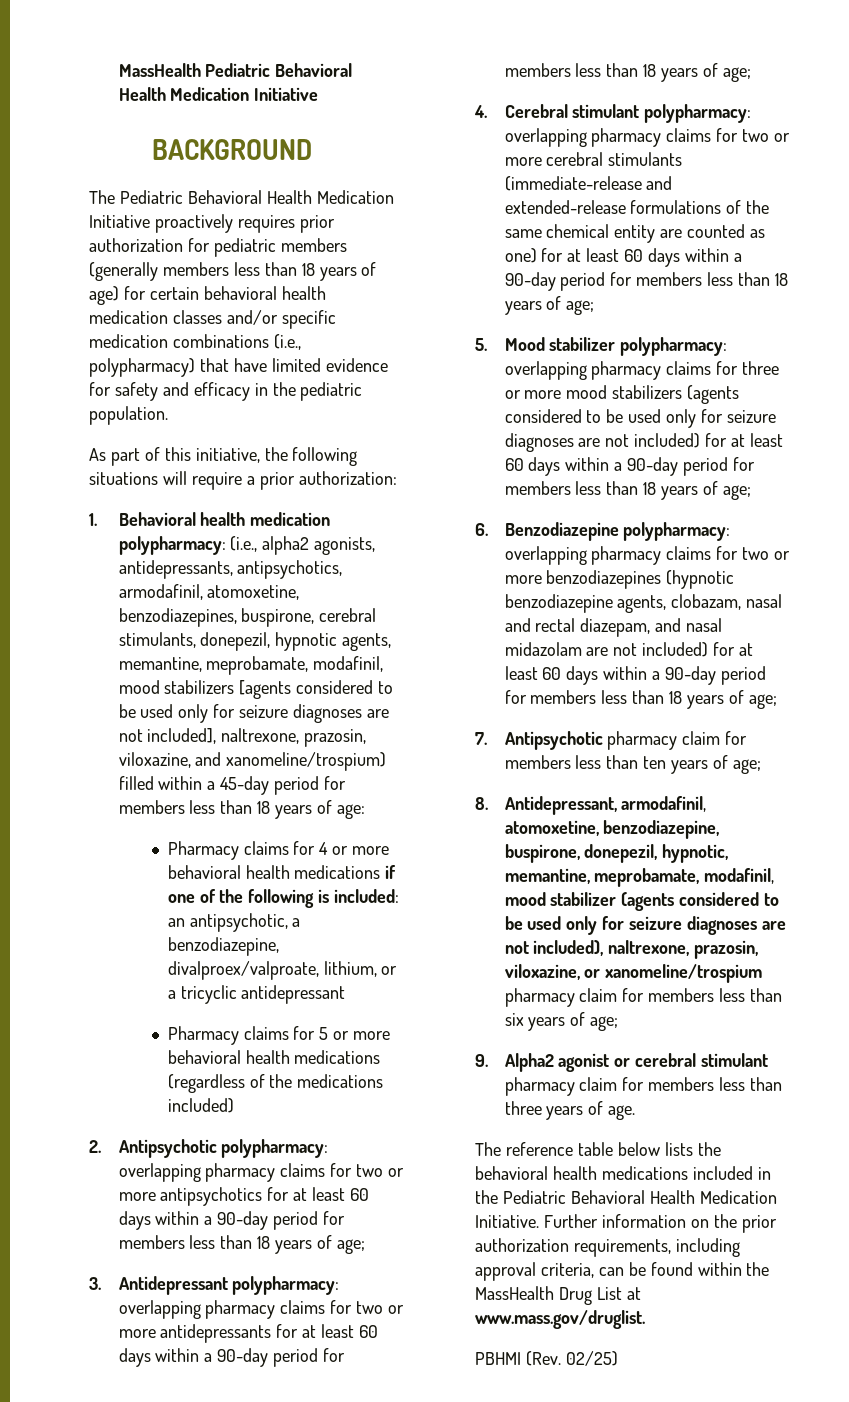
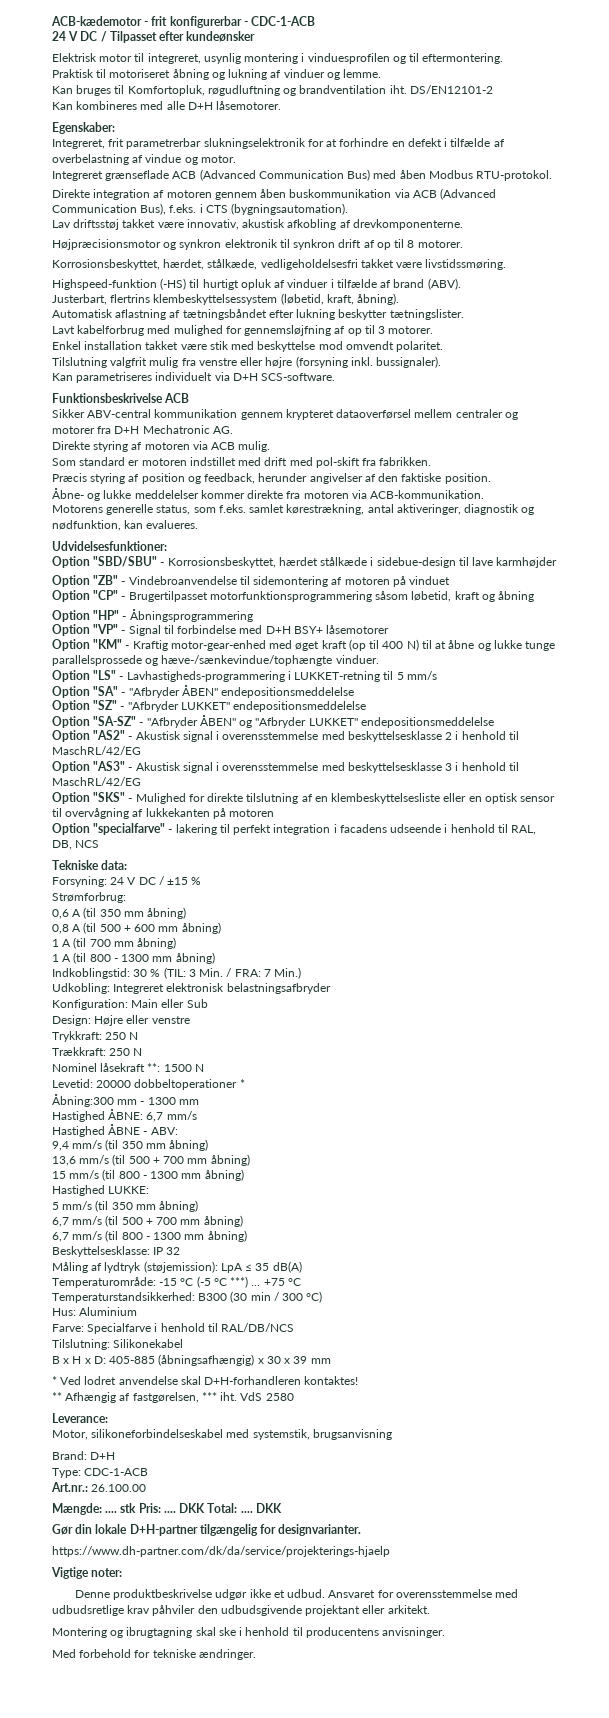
- MassHealth Pediatric Behavioral Health Medication Initiative
- BACKGROUND
- The Pediatric Behavioral Health Medication Initiative proactively requires prior authorization for pediatric members (generally members less than 18 years of age) for certain behavioral health medication classes and/or specific medication combinations (i.e., polypharmacy) that have limited evidence for safety and efficacy in the pediatric population.
- As part of this initiative, the following situations will require a prior authorization:
- 1. Behavioral health medication polypharmacy: (i.e., alpha2 agonists, antidepressants, antipsychotics, armodafinil, atomoxetine, benzodiazepines, buspirone, cerebral stimulants, donepezil, hypnotic agents, memantine, meprobamate, modafinil, mood stabilizers [agents considered to be used only for seizure diagnoses are not included], naltrexone, prazosin, viloxazine, and xanomeline/trospium) filled within a 45-day period for members less than 18 years of age:
- Pharmacy claims for 4 or more behavioral health medications if one of the following is included: an antipsychotic, a benzodiazepine, divalproex/valproate, lithium, or a tricyclic antidepressant
- Pharmacy claims for 5 or more behavioral health medications (regardless of the medications included)
- 2. Antipsychotic polypharmacy: overlapping pharmacy claims for two or more antipsychotics for at least 60 days within a 90-day period for members less than 18 years of age;
- 3. Antidepressant polypharmacy: overlapping pharmacy claims for two or more antidepressants for at least 60 days within a 90-day period for members less than 18 years of age;
- 4. Cerebral stimulant polypharmacy: overlapping pharmacy claims for two or more cerebral stimulants (immediate-release and extended-release formulations of the same chemical entity are counted as one) for at least 60 days within a 90-day period for members less than 18 years of age;
- 5. Mood stabilizer polypharmacy: overlapping pharmacy claims for three or more mood stabilizers (agents considered to be used only for seizure diagnoses are not included) for at least 60 days within a 90-day period for members less than 18 years of age;
- 6. Benzodiazepine polypharmacy: overlapping pharmacy claims for two or more benzodiazepines (hypnotic benzodiazepine agents, clobazam, nasal and rectal diazepam, and nasal midazolam are not included) for at least 60 days within a 90-day period for members less than 18 years of age;
- 7. Antipsychotic pharmacy claim for members less than ten years of age;
- 8. Antidepressant, armodafinil, atomoxetine, benzodiazepine, buspirone, donepezil, hypnotic, memantine, meprobamate, modafinil, mood stabilizer (agents considered to be used only for seizure diagnoses are not included), naltrexone, prazosin, viloxazine, or xanomeline/trospium pharmacy claim for members less than six years of age;
- 9. Alpha2 agonist or cerebral stimulant pharmacy claim for members less than three years of age.
- The reference table below lists the behavioral health medications included in the Pediatric Behavioral Health Medication Initiative. Further information on the prior authorization requirements, including approval criteria, can be found within the MassHealth Drug List at www.mass.gov/druglist.
- PBHMI (Rev. 02/25)
+ ACB-kædemotor - frit konfigurerbar - CDC-1-ACB
+ 24 V DC / Tilpasset efter kundeønsker
+ Elektrisk motor til integreret, usynlig montering i vinduesprofilen og til eftermontering.
+ Praktisk til motoriseret åbning og lukning af vinduer og lemme.
+ Kan bruges til Komfortopluk, røgudluftning og brandventilation iht. DS/EN12101-2
+ Kan kombineres med alle D+H låsemotorer.
+ Egenskaber:
+ Integreret, frit parametrerbar slukningselektronik for at forhindre en defekt i tilfælde af overbelastning af vindue og motor.
+ Integreret grænseflade ACB (Advanced Communication Bus) med åben Modbus RTU-protokol.
+ Direkte integration af motoren gennem åben buskommunikation via ACB (Advanced Communication Bus), f.eks. i CTS (bygningsautomation).
+ Lav driftsstøj takket være innovativ, akustisk afkobling af drevkomponenterne.
+ Højpræcisionsmotor og synkron elektronik til synkron drift af op til 8 motorer.
+ Korrosionsbeskyttet, hærdet, stålkæde, vedligeholdelsesfri takket være livstidssmøring.
+ Highspeed-funktion (-HS) til hurtigt opluk af vinduer i tilfælde af brand (ABV).
+ Justerbart, flertrins klembeskyttelsessystem (løbetid, kraft, åbning).
+ Automatisk aflastning af tætningsbåndet efter lukning beskytter tætningslister.
+ Lavt kabelforbrug med mulighed for gennemsløjfning af op til 3 motorer.
+ Enkel installation takket være stik med beskyttelse mod omvendt polaritet.
+ Tilslutning valgfrit mulig fra venstre eller højre (forsyning inkl. bussignaler).
+ Kan parametriseres individuelt via D+H SCS-software.
+ Funktionsbeskrivelse ACB
+ Sikker ABV-central kommunikation gennem krypteret dataoverførsel mellem centraler og motorer fra D+H Mechatronic AG.
+ Direkte styring af motoren via ACB mulig.
+ Som standard er motoren indstillet med drift med pol-skift fra fabrikken.
+ Præcis styring af position og feedback, herunder angivelser af den faktiske position.
+ Åbne- og lukke meddelelser kommer direkte fra motoren via ACB-kommunikation.
+ Motorens generelle status, som f.eks. samlet kørestrækning, antal aktiveringer, diagnostik og nødfunktion, kan evalueres.
+ Udvidelsesfunktioner:
+ Option "SBD/SBU" - Korrosionsbeskyttet, hærdet stålkæde i sidebue-design til lave karmhøjder
+ Option "ZB" - Vindebroanvendelse til sidemontering af motoren på vinduet
+ Option "CP" - Brugertilpasset motorfunktionsprogrammering såsom løbetid, kraft og åbning
+ Option "HP" - Åbningsprogrammering
+ Option "VP" - Signal til forbindelse med D+H BSY+ låsemotorer
+ Option "KM" - Kraftig motor-gear-enhed med øget kraft (op til 400 N) til at åbne og lukke tunge parallelsprossede og hæve-/sænkevindue/tophængte vinduer.
+ Option "LS" - Lavhastigheds-programmering i LUKKET-retning til 5 mm/s
+ Option "SA" - "Afbryder ÅBEN" endepositionsmeddelelse
+ Option "SZ" - "Afbryder LUKKET" endepositionsmeddelelse
+ Option "SA-SZ" - "Afbryder ÅBEN" og "Afbryder LUKKET" endepositionsmeddelelse
+ Option "AS2" - Akustisk signal i overensstemmelse med beskyttelsesklasse 2 i henhold til MaschRL/42/EG
+ Option "AS3" - Akustisk signal i overensstemmelse med beskyttelsesklasse 3 i henhold til MaschRL/42/EG
+ Option "SKS" - Mulighed for direkte tilslutning af en klembeskyttelsesliste eller en optisk sensor til overvågning af lukkekanten på motoren
+ Option "specialfarve" - lakering til perfekt integration i facadens udseende i henhold til RAL, DB, NCS
+ Tekniske data:
+ Forsyning: 24 V DC / ±15 %
+ Strømforbrug:
+ 0,6 A (til 350 mm åbning)
+ 0,8 A (til 500 + 600 mm åbning)
+ 1 A (til 700 mm åbning)
+ 1 A (til 800 - 1300 mm åbning)
+ Indkoblingstid: 30 % (TIL: 3 Min. / FRA: 7 Min.)
+ Udkobling: Integreret elektronisk belastningsafbryder
+ Konfiguration: Main eller Sub
+ Design: Højre eller venstre
+ Trykkraft: 250 N
+ Trækkraft: 250 N
+ Nominel låsekraft **: 1500 N
+ Levetid: 20000 dobbeltoperationer *
+ Åbning:300 mm - 1300 mm
+ Hastighed ÅBNE: 6,7 mm/s
+ Hastighed ÅBNE - ABV:
+ 9,4 mm/s (til 350 mm åbning)
+ 13,6 mm/s (til 500 + 700 mm åbning)
+ 15 mm/s (til 800 - 1300 mm åbning)
+ Hastighed LUKKE:
+ 5 mm/s (til 350 mm åbning)
+ 6,7 mm/s (til 500 + 700 mm åbning)
+ 6,7 mm/s (til 800 - 1300 mm åbning)
+ Beskyttelsesklasse: IP 32
+ Måling af lydtryk (støjemission): LpA ≤ 35 dB(A)
+ Temperaturområde: -15 °C (-5 °C ***) ... +75 °C
+ Temperaturstandsikkerhed: B300 (30 min / 300 °C)
+ Hus: Aluminium
+ Farve: Specialfarve i henhold til RAL/DB/NCS
+ Tilslutning: Silikonekabel
+ B x H x D: 405-885 (åbningsafhængig) x 30 x 39 mm
+ * Ved lodret anvendelse skal D+H-forhandleren kontaktes!
+ ** Afhængig af fastgørelsen, *** iht. VdS 2580
+ Leverance:
+ Motor, silikoneforbindelseskabel med systemstik, brugsanvisning
+ Brand: D+H
+ Type: CDC-1-ACB
+ Art.nr.: 26.100.00
+ Mængde: .... stk Pris: .... DKK Total: .... DKK
+ Gør din lokale D+H-partner tilgængelig for designvarianter.
+ https://www.dh-partner.com/dk/da/service/projekterings-hjaelp
+ Vigtige noter:
+ Denne produktbeskrivelse udgør ikke et udbud. Ansvaret for overensstemmelse med udbudsretlige krav påhviler den udbudsgivende projektant eller arkitekt.
+ Montering og ibrugtagning skal ske i henhold til producentens anvisninger.
+ Med forbehold for tekniske ændringer.

